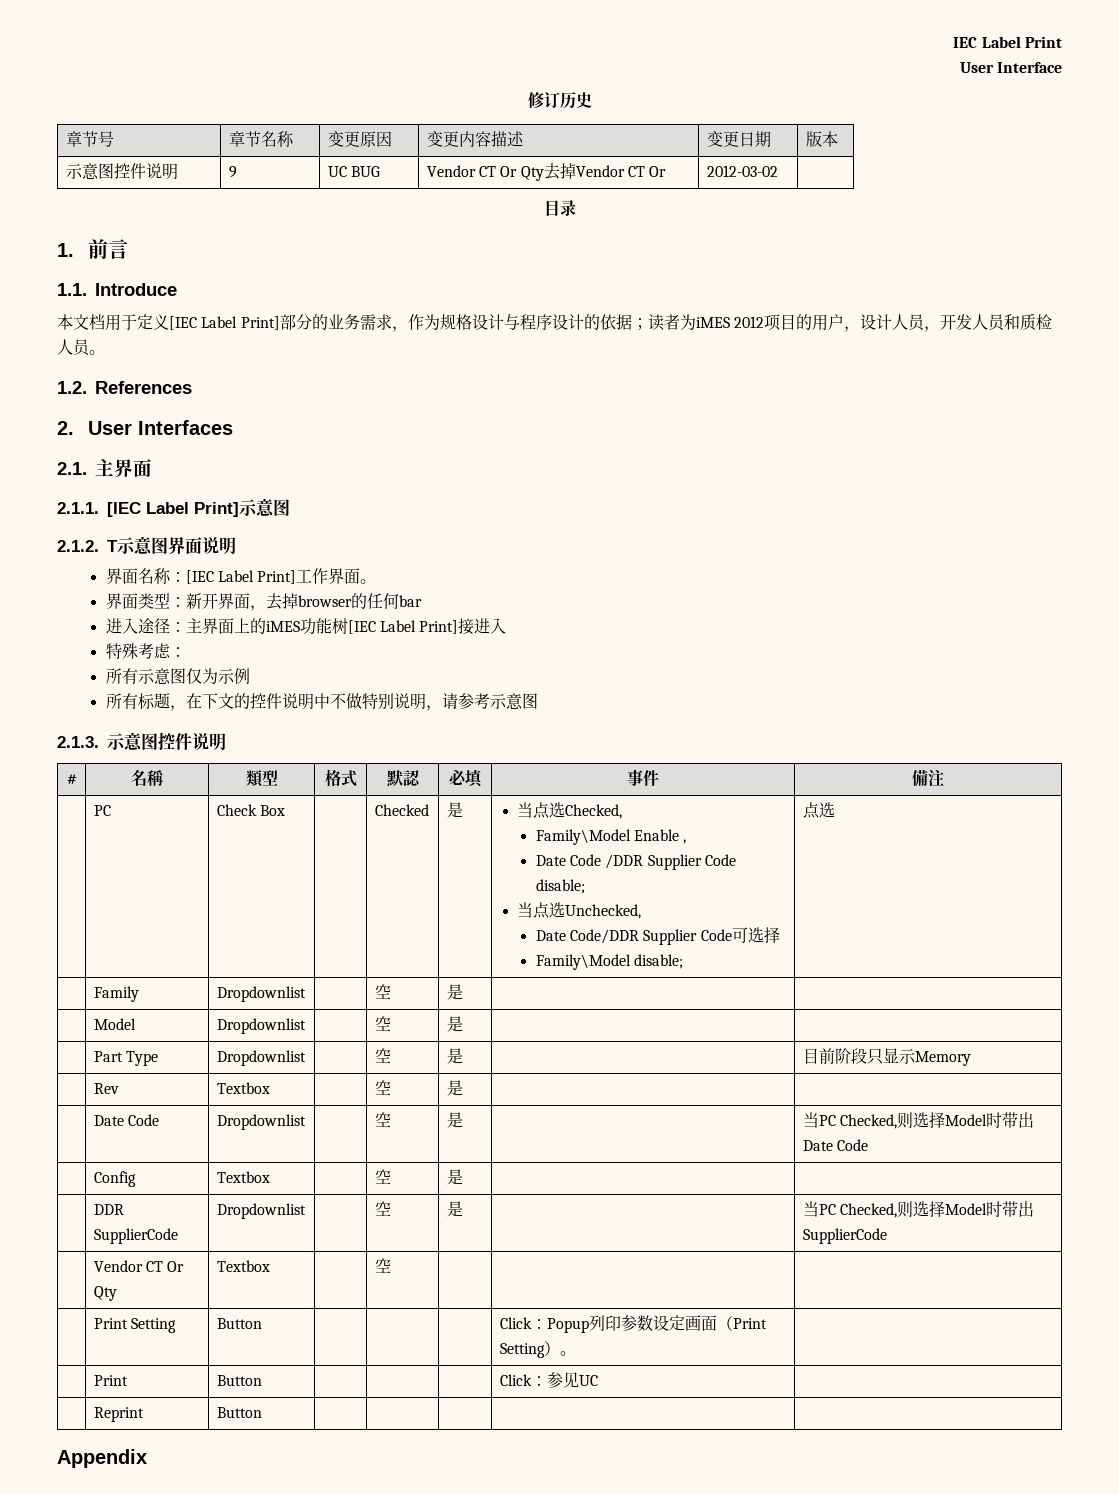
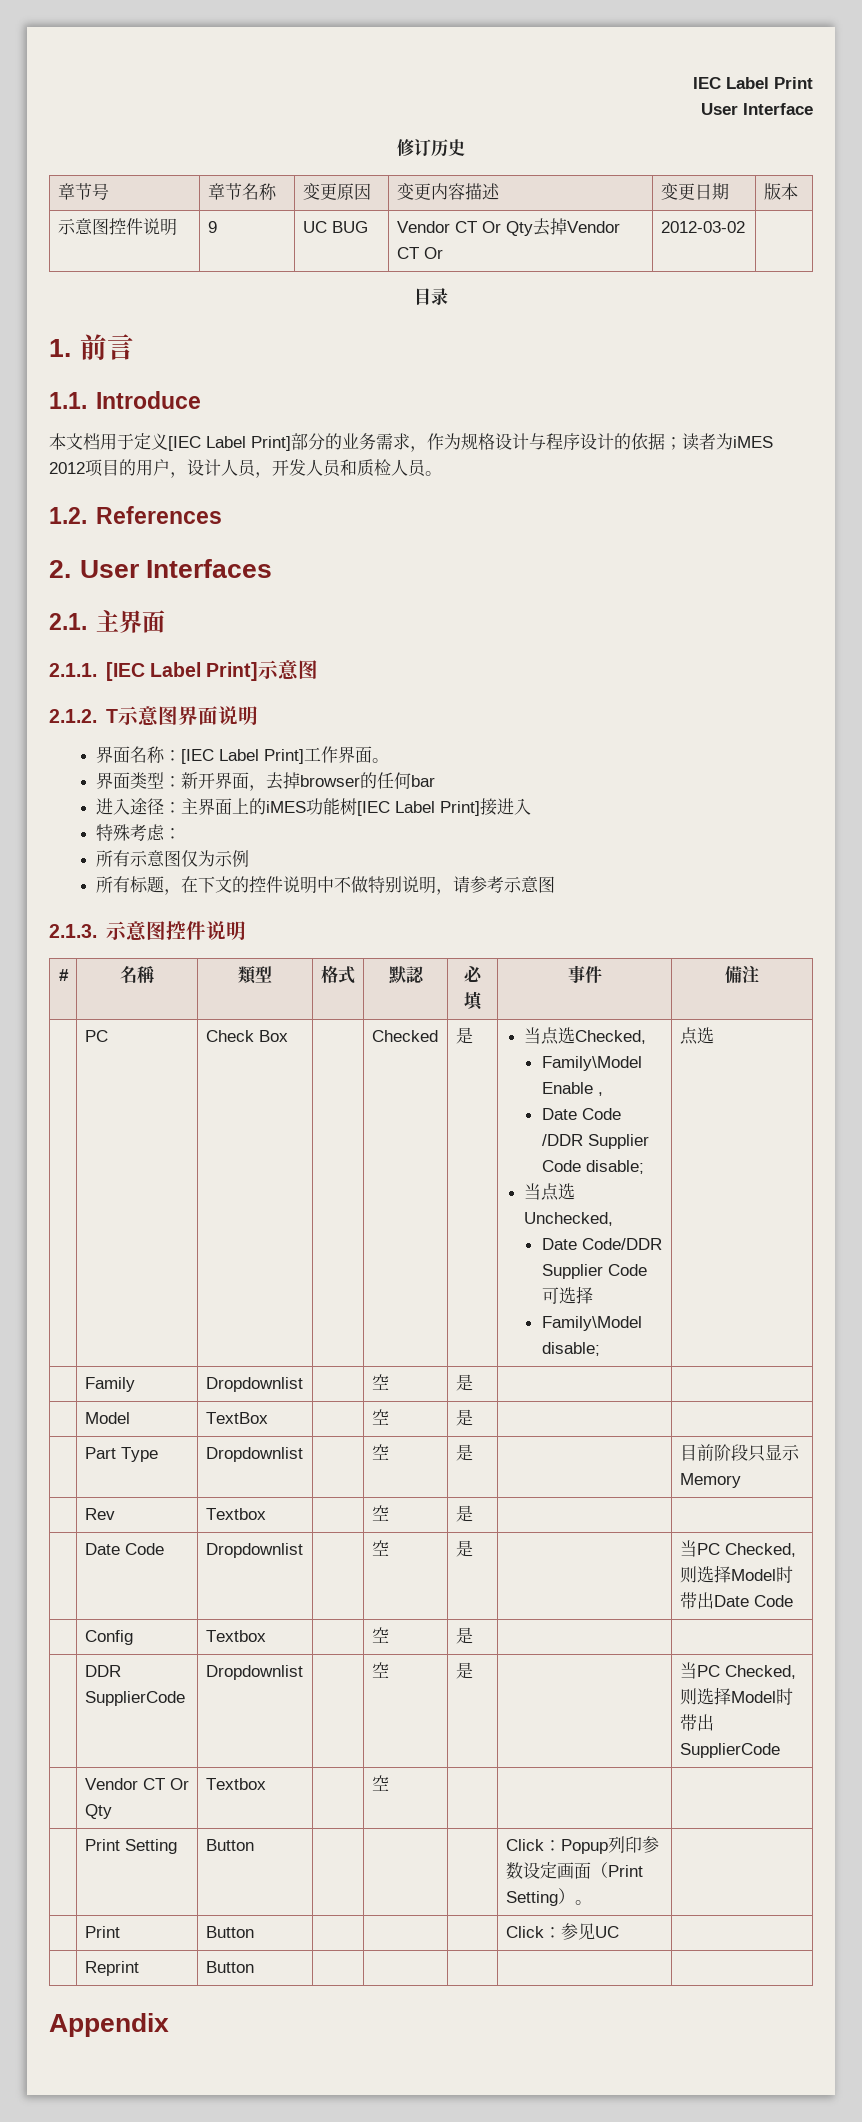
- | Model | Dropdownlist | | 空 | 是 | |
+ | Model | TextBox | | 空 | 是 | |

